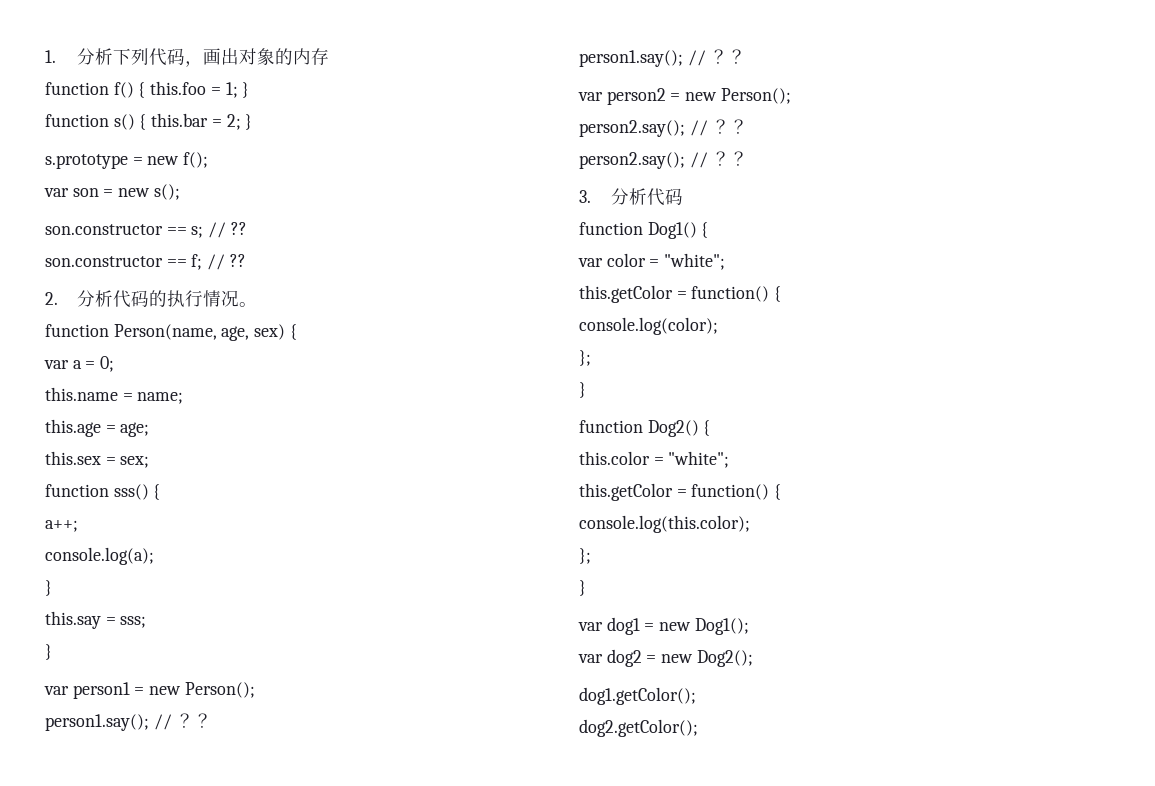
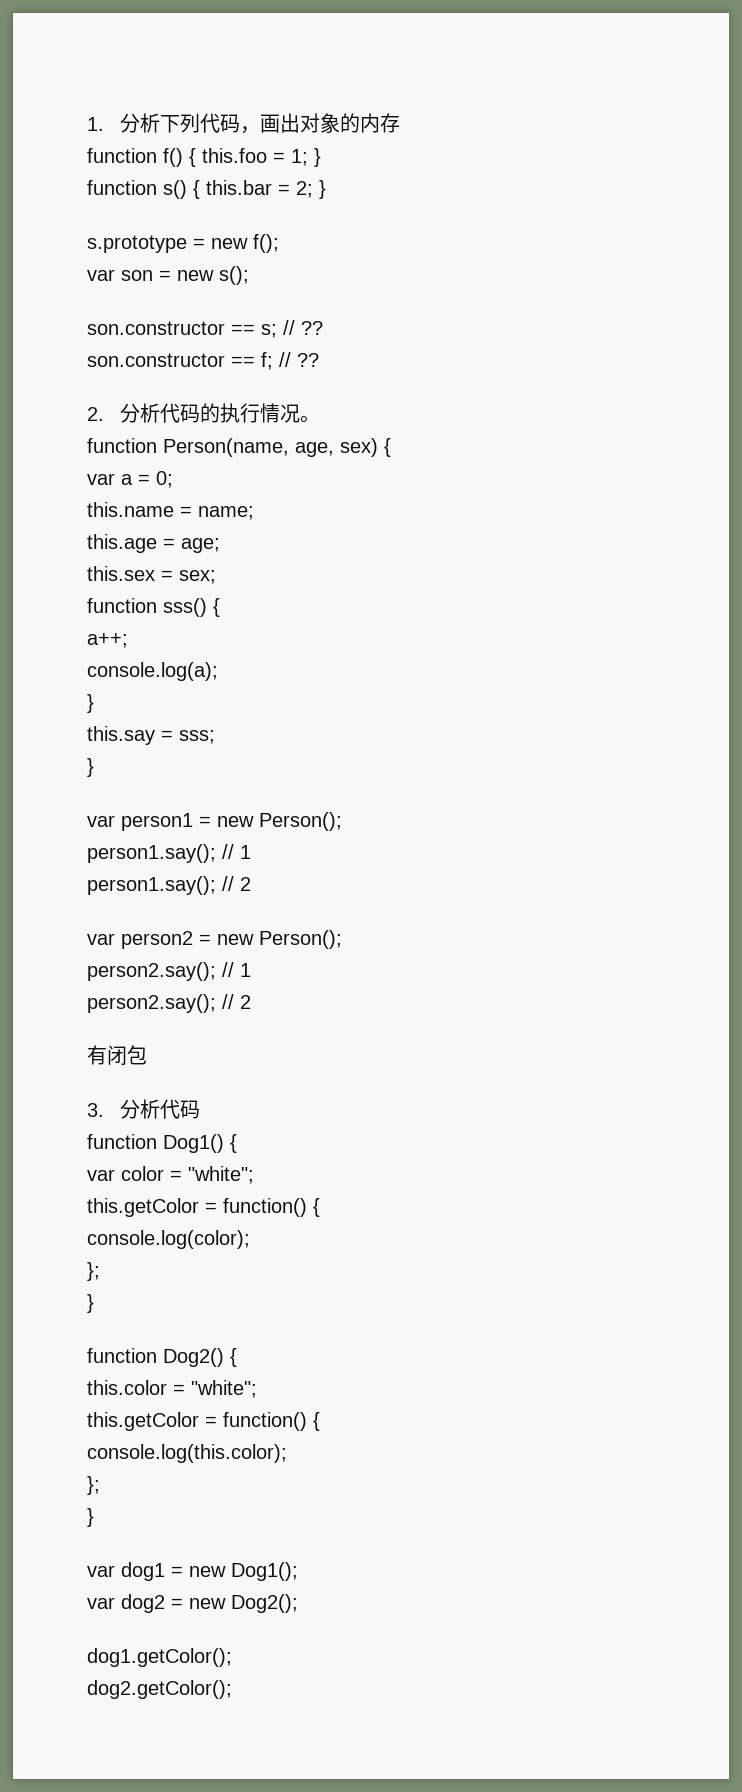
  var person1 = new Person();
- person1.say(); // ？？
- person1.say(); // ？？
+ person1.say(); // 1
+ person1.say(); // 2
  var person2 = new Person();
- person2.say(); // ？？
- person2.say(); // ？？
+ person2.say(); // 1
+ person2.say(); // 2
+ 有闭包

